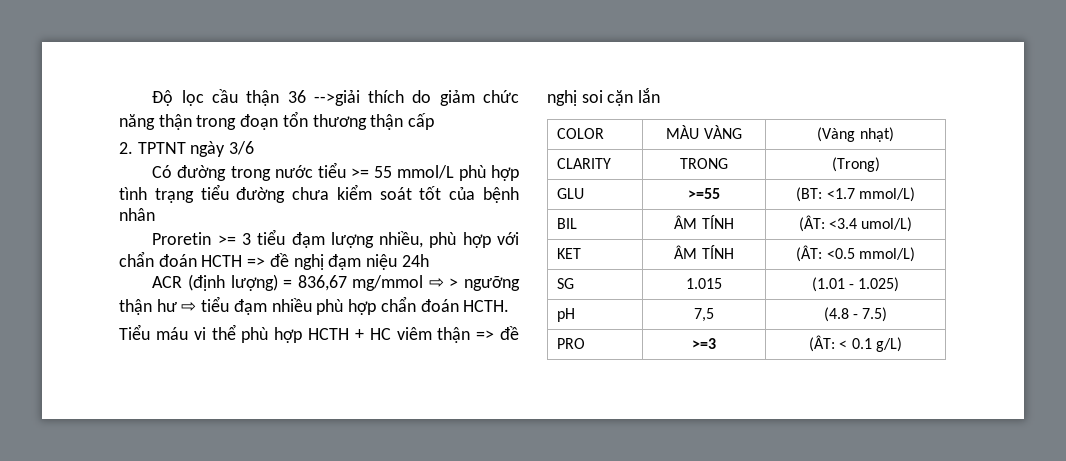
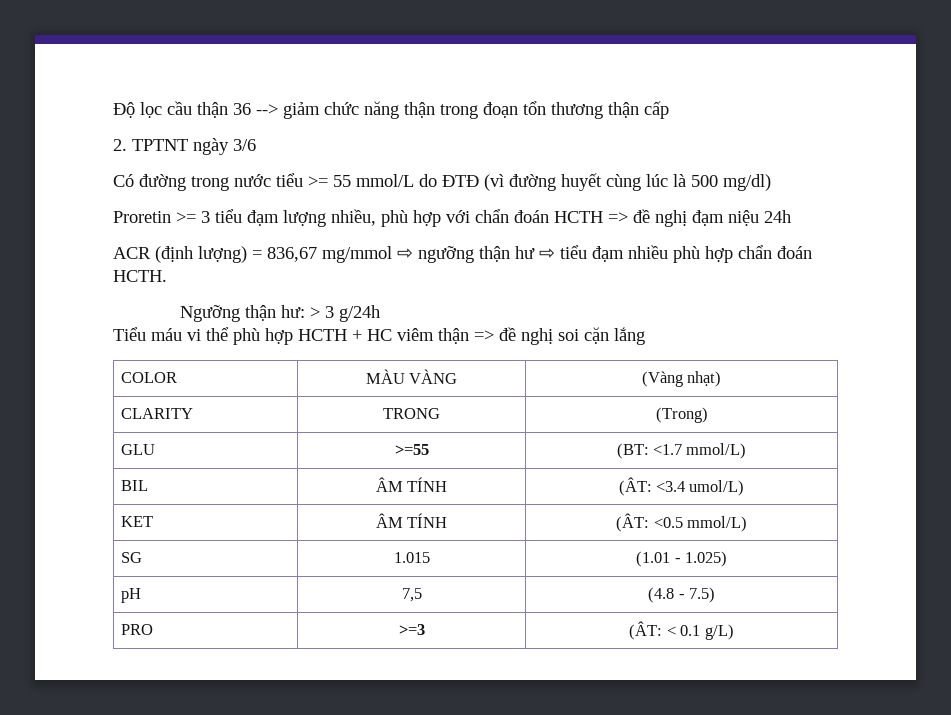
- Độ lọc cầu thận 36 -->giải thích do giảm chức năng thận trong đoạn tổn thương thận cấp
+ Độ lọc cầu thận 36 --> giảm chức năng thận trong đoạn tổn thương thận cấp
- Có đường trong nước tiểu >= 55 mmol/L phù hợp tình trạng tiểu đường chưa kiểm soát tốt của bệnh nhân
+ Có đường trong nước tiểu >= 55 mmol/L do ĐTĐ (vì đường huyết cùng lúc là 500 mg/dl)
- ACR (định lượng) = 836,67 mg/mmol ⇨ > ngưỡng thận hư ⇨ tiểu đạm nhiều phù hợp chẩn đoán HCTH.
+ ACR (định lượng) = 836,67 mg/mmol ⇨ ngưỡng thận hư ⇨ tiểu đạm nhiều phù hợp chẩn đoán HCTH.
+ Ngưỡng thận hư: > 3 g/24h
- Tiểu máu vi thể phù hợp HCTH + HC viêm thận => đề nghị soi cặn lắn
+ Tiểu máu vi thể phù hợp HCTH + HC viêm thận => đề nghị soi cặn lắng

